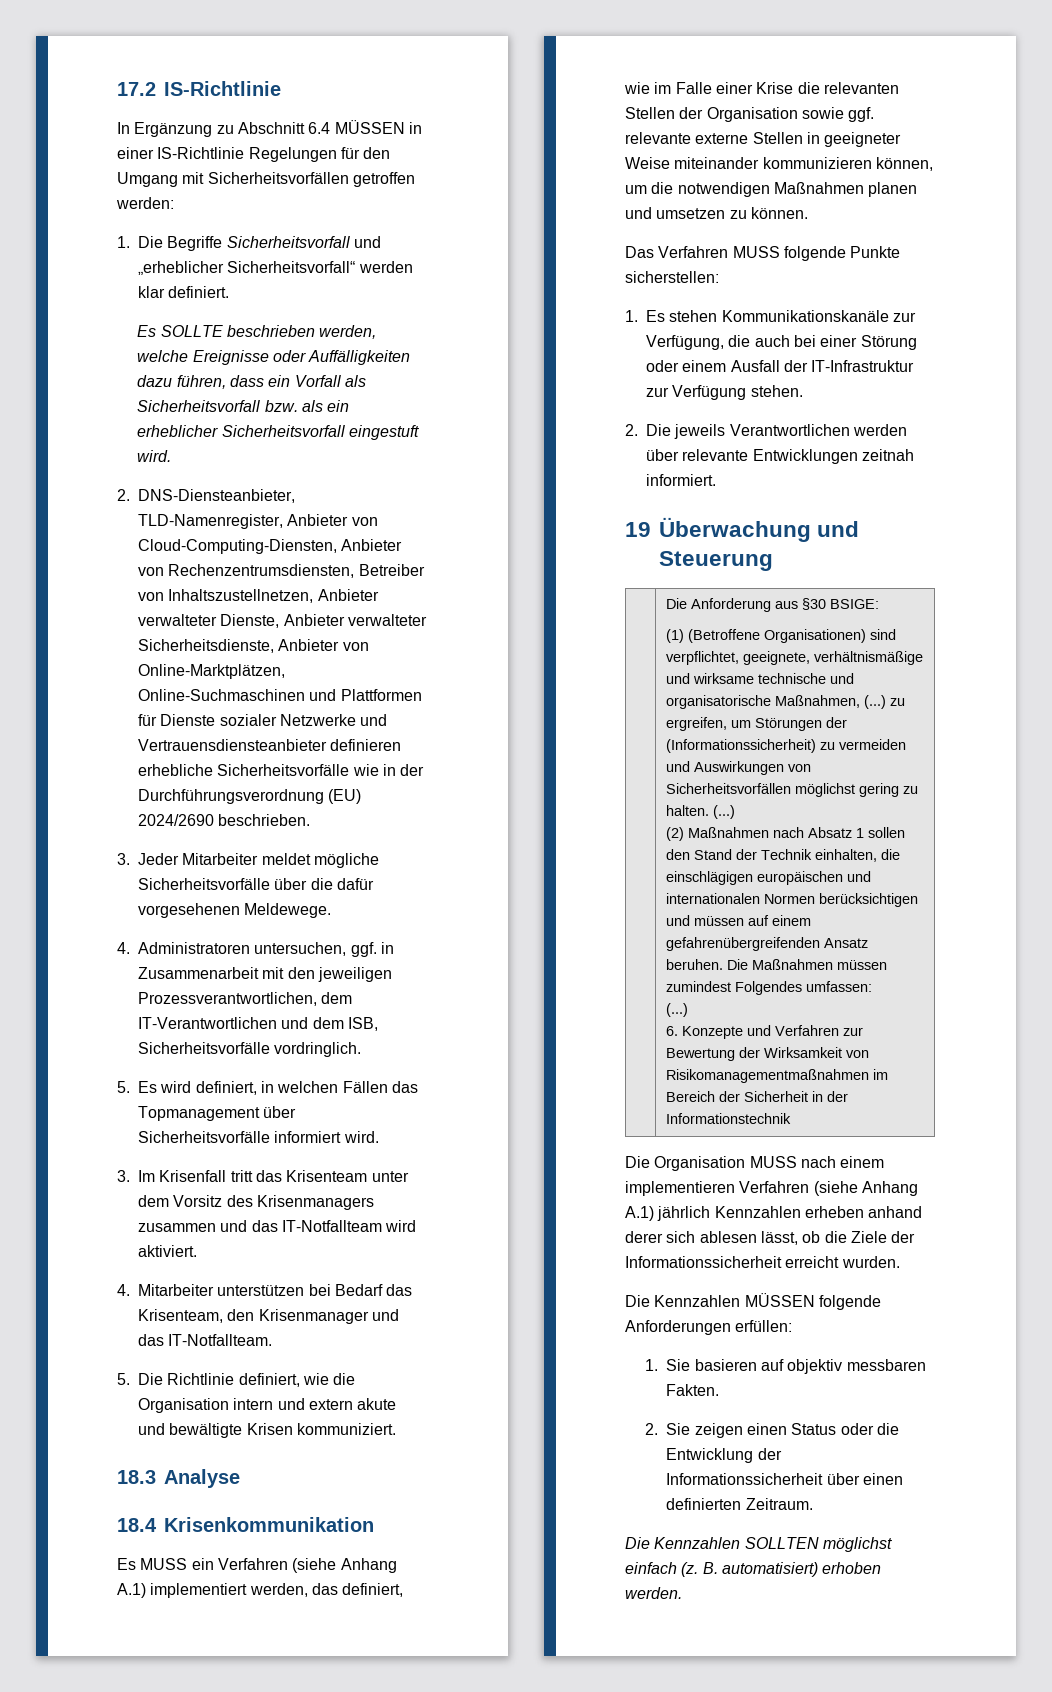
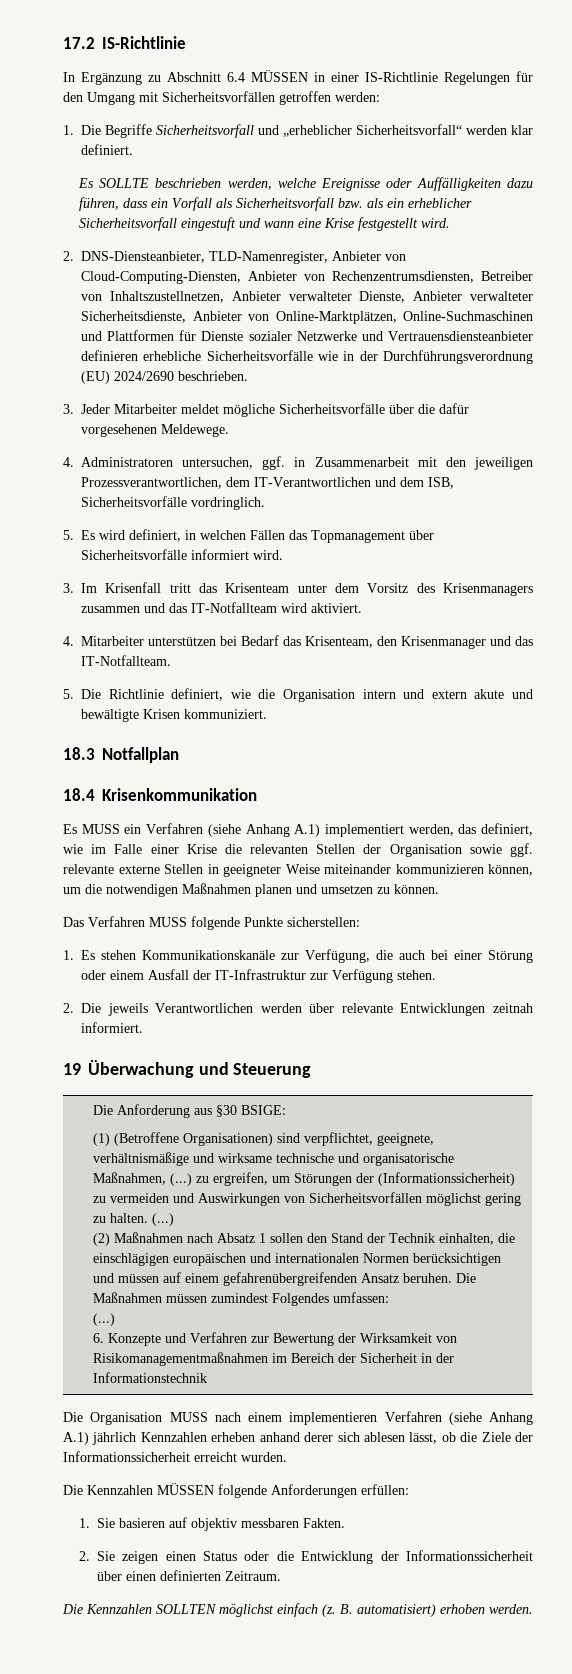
- Es SOLLTE beschrieben werden, welche Ereignisse oder Auffälligkeiten dazu führen, dass ein Vorfall als Sicherheitsvorfall bzw. als ein erheblicher Sicherheitsvorfall eingestuft wird.
+ Es SOLLTE beschrieben werden, welche Ereignisse oder Auffälligkeiten dazu führen, dass ein Vorfall als Sicherheitsvorfall bzw. als ein erheblicher Sicherheitsvorfall eingestuft und wann eine Krise festgestellt wird.
- 18.3 Analyse
+ 18.3 Notfallplan

